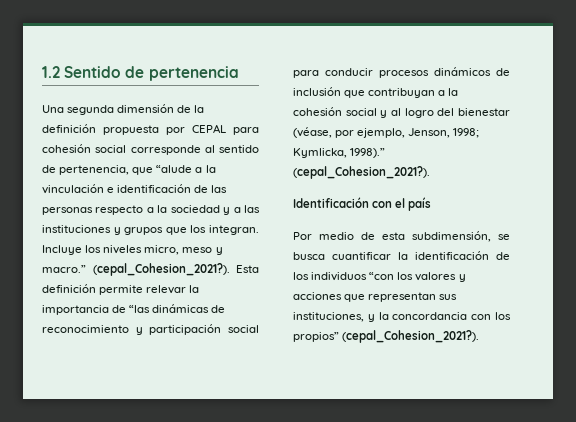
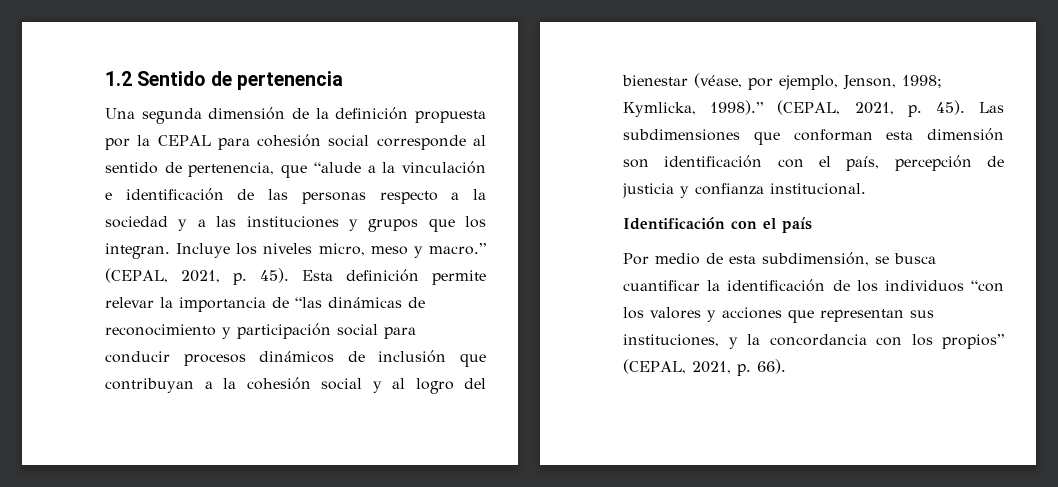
- Una segunda dimensión de la definición propuesta por CEPAL para cohesión social corresponde al sentido de pertenencia, que “alude a la vinculación e identificación de las personas respecto a la sociedad y a las instituciones y grupos que los integran.
+ Una segunda dimensión de la definición propuesta por la CEPAL para cohesión social corresponde al sentido de pertenencia, que “alude a la vinculación e identificación de las personas respecto a la sociedad y a las instituciones y grupos que los integran.
- Incluye los niveles micro, meso y macro.” (cepal_Cohesion_2021?).
+ Incluye los niveles micro, meso y macro.” (CEPAL, 2021, p. 45).
- Esta definición permite relevar la importancia de “las dinámicas de reconocimiento y participación social para conducir procesos dinámicos de inclusión que contribuyan a la cohesión social y al logro del bienestar (véase, por ejemplo, Jenson, 1998; Kymlicka, 1998).” (cepal_Cohesion_2021?).
+ Esta definición permite relevar la importancia de “las dinámicas de reconocimiento y participación social para conducir procesos dinámicos de inclusión que contribuyan a la cohesión social y al logro del bienestar (véase, por ejemplo, Jenson, 1998; Kymlicka, 1998).” (CEPAL, 2021, p. 45). Las subdimensiones que conforman esta dimensión son identificación con el país, percepción de justicia y confianza institucional.
- Por medio de esta subdimensión, se busca cuantificar la identificación de los individuos “con los valores y acciones que representan sus instituciones, y la concordancia con los propios” (cepal_Cohesion_2021?).
+ Por medio de esta subdimensión, se busca cuantificar la identificación de los individuos “con los valores y acciones que representan sus instituciones, y la concordancia con los propios” (CEPAL, 2021, p. 66).

